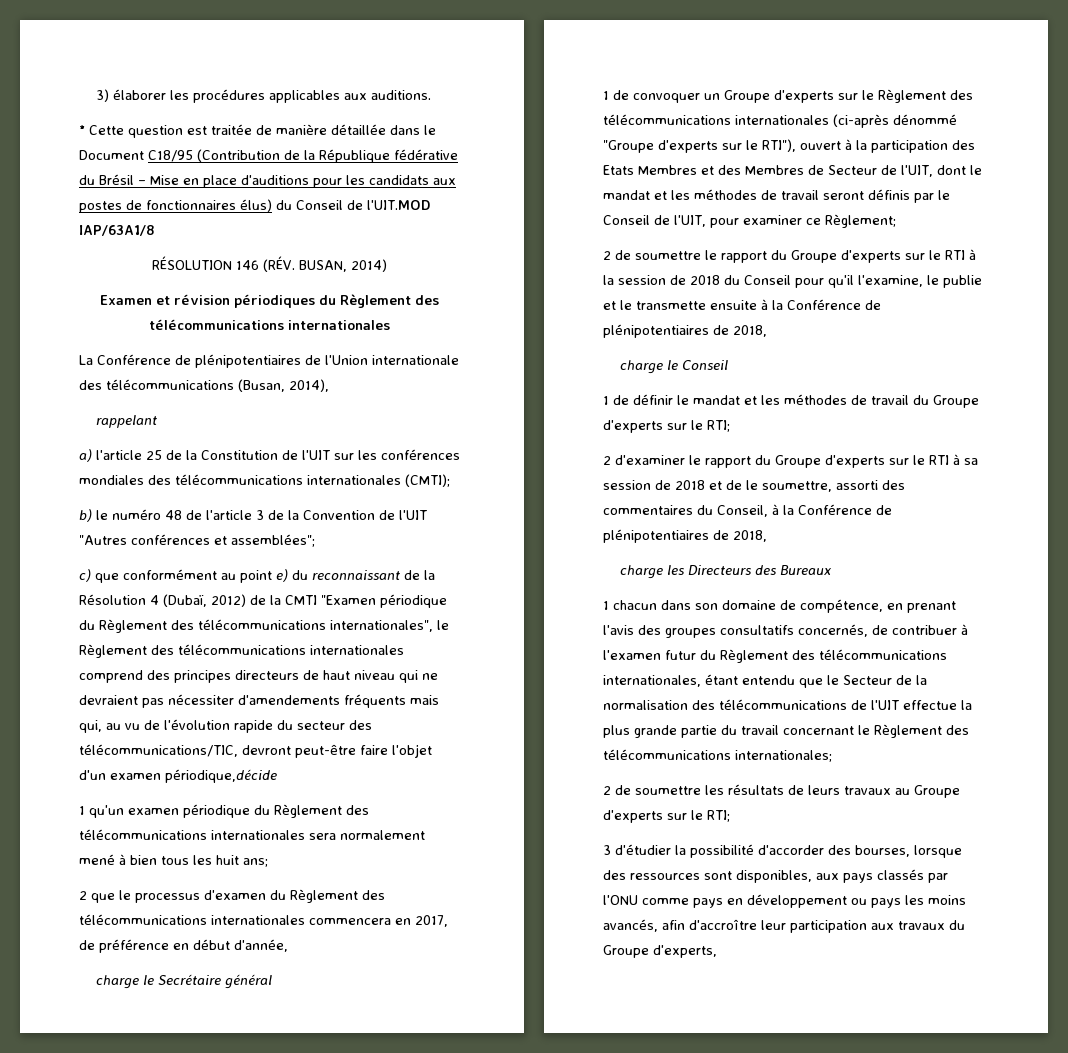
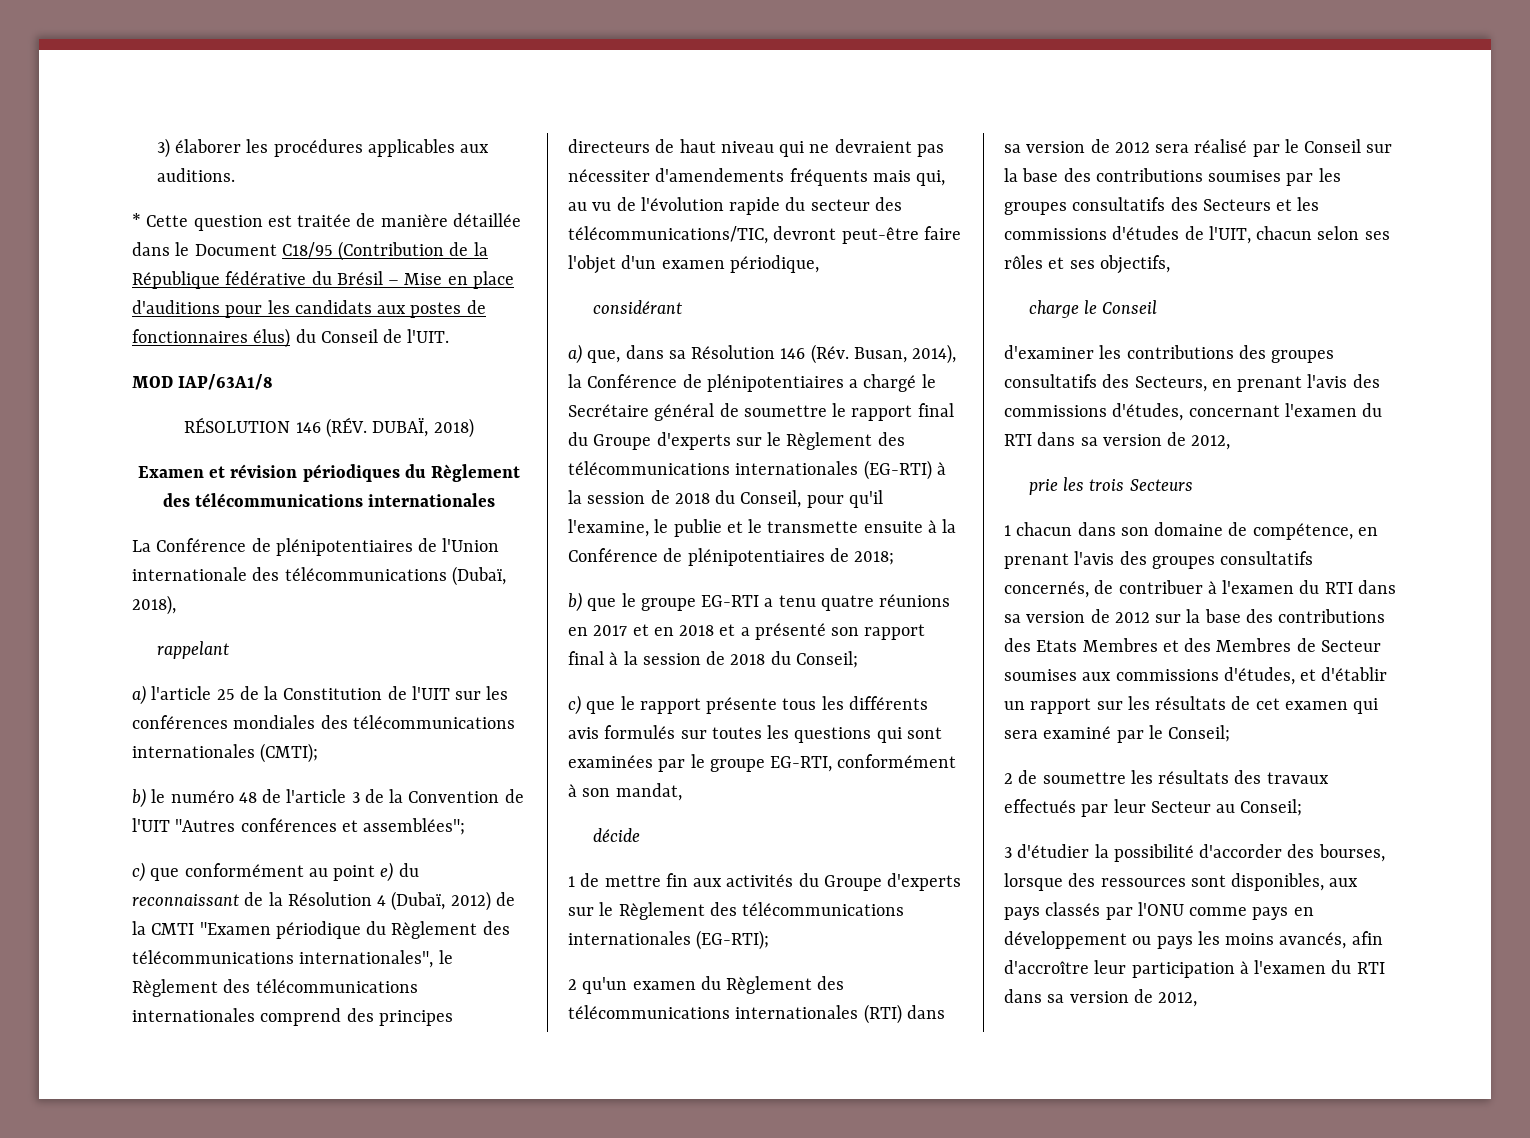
- * Cette question est traitée de manière détaillée dans le Document C18/95 (Contribution de la République fédérative du Brésil – Mise en place d'auditions pour les candidats aux postes de fonctionnaires élus) du Conseil de l'UIT.MOD IAP/63A1/8
+ * Cette question est traitée de manière détaillée dans le Document C18/95 (Contribution de la République fédérative du Brésil – Mise en place d'auditions pour les candidats aux postes de fonctionnaires élus) du Conseil de l'UIT.
+ MOD IAP/63A1/8
- RÉSOLUTION 146 (RÉV. BUSAN, 2014)
+ RÉSOLUTION 146 (RÉV. DUBAÏ, 2018)
- La Conférence de plénipotentiaires de l'Union internationale des télécommunications (Busan, 2014),
+ La Conférence de plénipotentiaires de l'Union internationale des télécommunications (Dubaï, 2018),
- c) que conformément au point e) du reconnaissant de la Résolution 4 (Dubaï, 2012) de la CMTI "Examen périodique du Règlement des télécommunications internationales", le Règlement des télécommunications internationales comprend des principes directeurs de haut niveau qui ne devraient pas nécessiter d'amendements fréquents mais qui, au vu de l'évolution rapide du secteur des télécommunications/TIC, devront peut-être faire l'objet d'un examen périodique,décide
- 1 qu'un examen périodique du Règlement des télécommunications internationales sera normalement mené à bien tous les huit ans;
- 2 que le processus d'examen du Règlement des télécommunications internationales commencera en 2017, de préférence en début d'année,
- charge le Secrétaire général
- 1 de convoquer un Groupe d'experts sur le Règlement des télécommunications internationales (ci-après dénommé "Groupe d'experts sur le RTI"), ouvert à la participation des Etats Membres et des Membres de Secteur de l'UIT, dont le mandat et les méthodes de travail seront définis par le Conseil de l'UIT, pour examiner ce Règlement;
- 2 de soumettre le rapport du Groupe d'experts sur le RTI à la session de 2018 du Conseil pour qu'il l'examine, le publie et le transmette ensuite à la Conférence de plénipotentiaires de 2018,
+ c) que conformément au point e) du reconnaissant de la Résolution 4 (Dubaï, 2012) de la CMTI "Examen périodique du Règlement des télécommunications internationales", le Règlement des télécommunications internationales comprend des principes directeurs de haut niveau qui ne devraient pas nécessiter d'amendements fréquents mais qui, au vu de l'évolution rapide du secteur des télécommunications/TIC, devront peut-être faire l'objet d'un examen périodique,
+ considérant
+ a) que, dans sa Résolution 146 (Rév. Busan, 2014), la Conférence de plénipotentiaires a chargé le Secrétaire général de soumettre le rapport final du Groupe d'experts sur le Règlement des télécommunications internationales (EG-RTI) à la session de 2018 du Conseil, pour qu'il l'examine, le publie et le transmette ensuite à la Conférence de plénipotentiaires de 2018;
+ b) que le groupe EG-RTI a tenu quatre réunions en 2017 et en 2018 et a présenté son rapport final à la session de 2018 du Conseil;
+ c) que le rapport présente tous les différents avis formulés sur toutes les questions qui sont examinées par le groupe EG-RTI, conformément à son mandat,
+ décide
+ 1 de mettre fin aux activités du Groupe d'experts sur le Règlement des télécommunications internationales (EG-RTI);
+ 2 qu'un examen du Règlement des télécommunications internationales (RTI) dans sa version de 2012 sera réalisé par le Conseil sur la base des contributions soumises par les groupes consultatifs des Secteurs et les commissions d'études de l'UIT, chacun selon ses rôles et ses objectifs,
  charge le Conseil
- 1 de définir le mandat et les méthodes de travail du Groupe d'experts sur le RTI;
- 2 d'examiner le rapport du Groupe d'experts sur le RTI à sa session de 2018 et de le soumettre, assorti des commentaires du Conseil, à la Conférence de plénipotentiaires de 2018,
- charge les Directeurs des Bureaux
+ d'examiner les contributions des groupes consultatifs des Secteurs, en prenant l'avis des commissions d'études, concernant l'examen du RTI dans sa version de 2012,
+ prie les trois Secteurs
- 1 chacun dans son domaine de compétence, en prenant l'avis des groupes consultatifs concernés, de contribuer à l'examen futur du Règlement des télécommunications internationales, étant entendu que le Secteur de la normalisation des télécommunications de l'UIT effectue la plus grande partie du travail concernant le Règlement des télécommunications internationales;
+ 1 chacun dans son domaine de compétence, en prenant l'avis des groupes consultatifs concernés, de contribuer à l'examen du RTI dans sa version de 2012 sur la base des contributions des Etats Membres et des Membres de Secteur soumises aux commissions d'études, et d'établir un rapport sur les résultats de cet examen qui sera examiné par le Conseil;
- 2 de soumettre les résultats de leurs travaux au Groupe d'experts sur le RTI;
+ 2 de soumettre les résultats des travaux effectués par leur Secteur au Conseil;
- 3 d'étudier la possibilité d'accorder des bourses, lorsque des ressources sont disponibles, aux pays classés par l'ONU comme pays en développement ou pays les moins avancés, afin d'accroître leur participation aux travaux du Groupe d'experts,
+ 3 d'étudier la possibilité d'accorder des bourses, lorsque des ressources sont disponibles, aux pays classés par l'ONU comme pays en développement ou pays les moins avancés, afin d'accroître leur participation à l'examen du RTI dans sa version de 2012,

